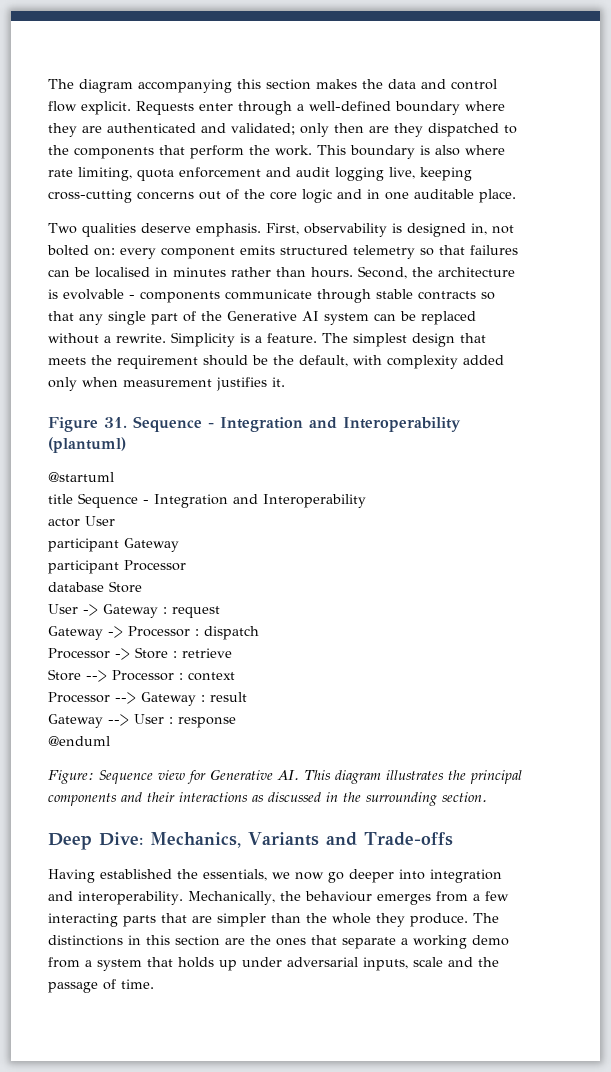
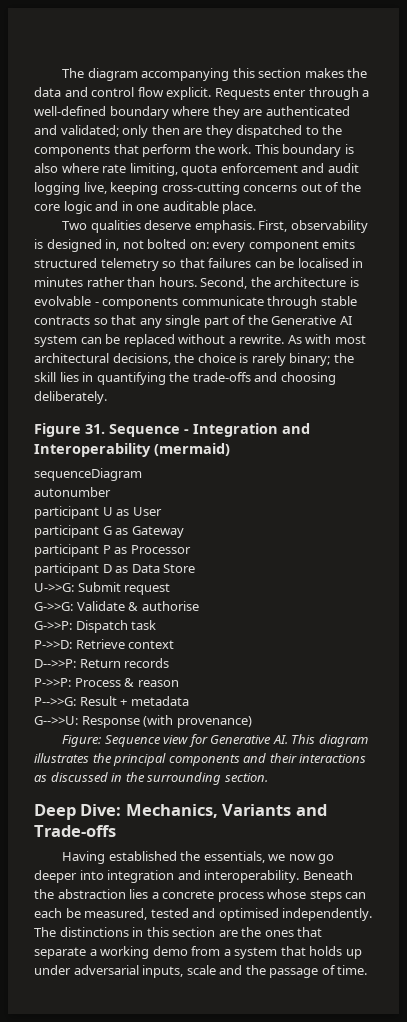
- Simplicity is a feature. The simplest design that meets the requirement should be the default, with complexity added only when measurement justifies it.
+ As with most architectural decisions, the choice is rarely binary; the skill lies in quantifying the trade-offs and choosing deliberately.
- Figure 31. Sequence - Integration and Interoperability (plantuml)
- @startuml
- title Sequence - Integration and Interoperability
- actor User
+ Figure 31. Sequence - Integration and Interoperability (mermaid)
+ sequenceDiagram
+ autonumber
+ participant U as User
- participant Gateway
+ participant G as Gateway
- participant Processor
+ participant P as Processor
- database Store
- User -> Gateway : request
- Gateway -> Processor : dispatch
- Processor -> Store : retrieve
- Store --> Processor : context
- Processor --> Gateway : result
- Gateway --> User : response
- @enduml
+ participant D as Data Store
+ U->>G: Submit request
+ G->>G: Validate & authorise
+ G->>P: Dispatch task
+ P->>D: Retrieve context
+ D-->>P: Return records
+ P->>P: Process & reason
+ P-->>G: Result + metadata
+ G-->>U: Response (with provenance)
- Mechanically, the behaviour emerges from a few interacting parts that are simpler than the whole they produce.
+ Beneath the abstraction lies a concrete process whose steps can each be measured, tested and optimised independently.

